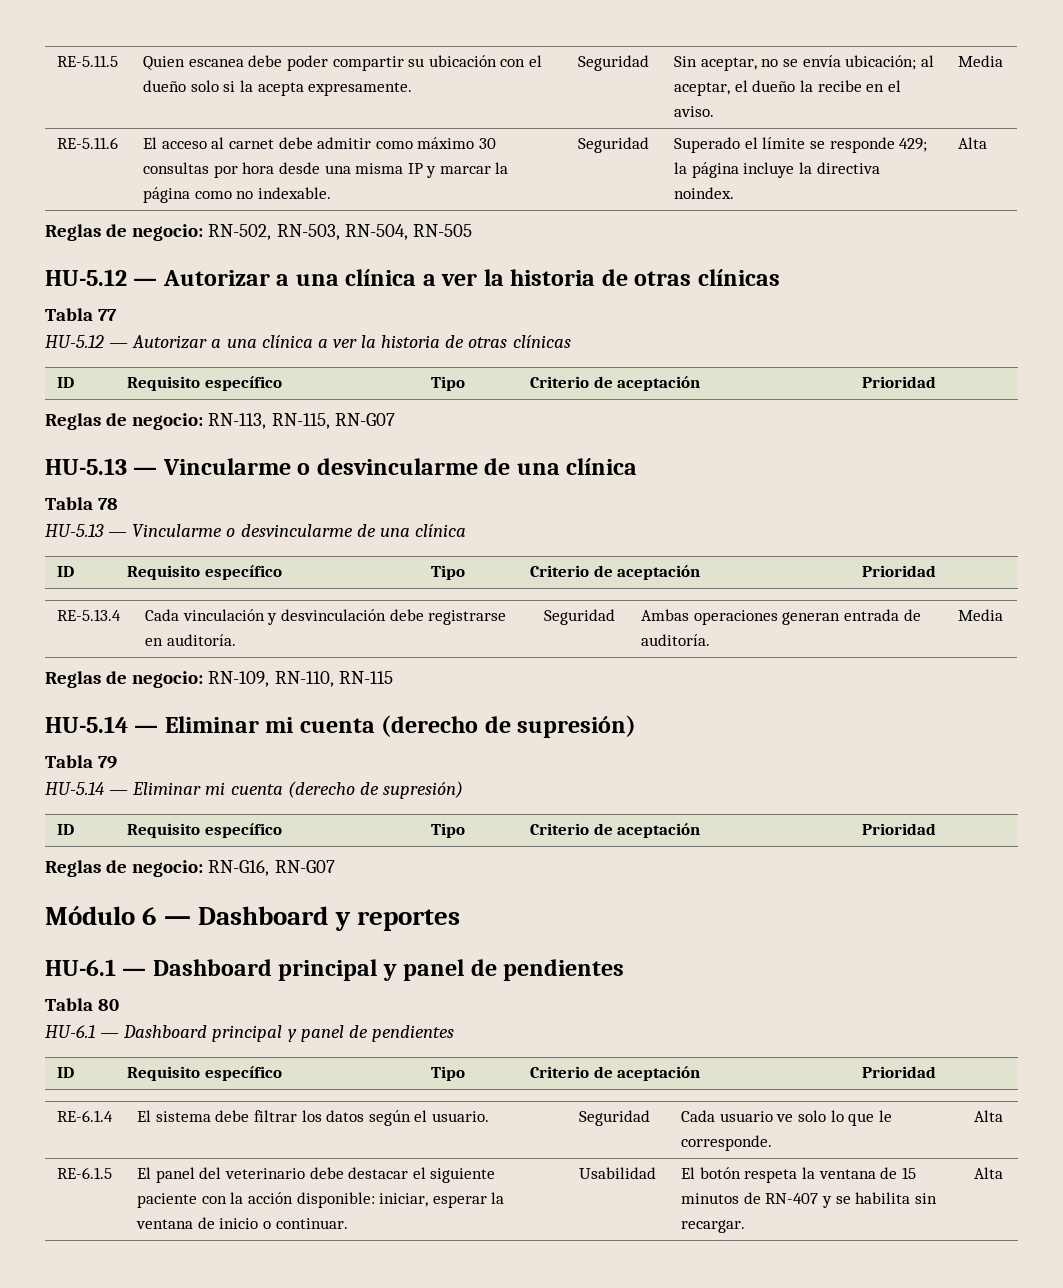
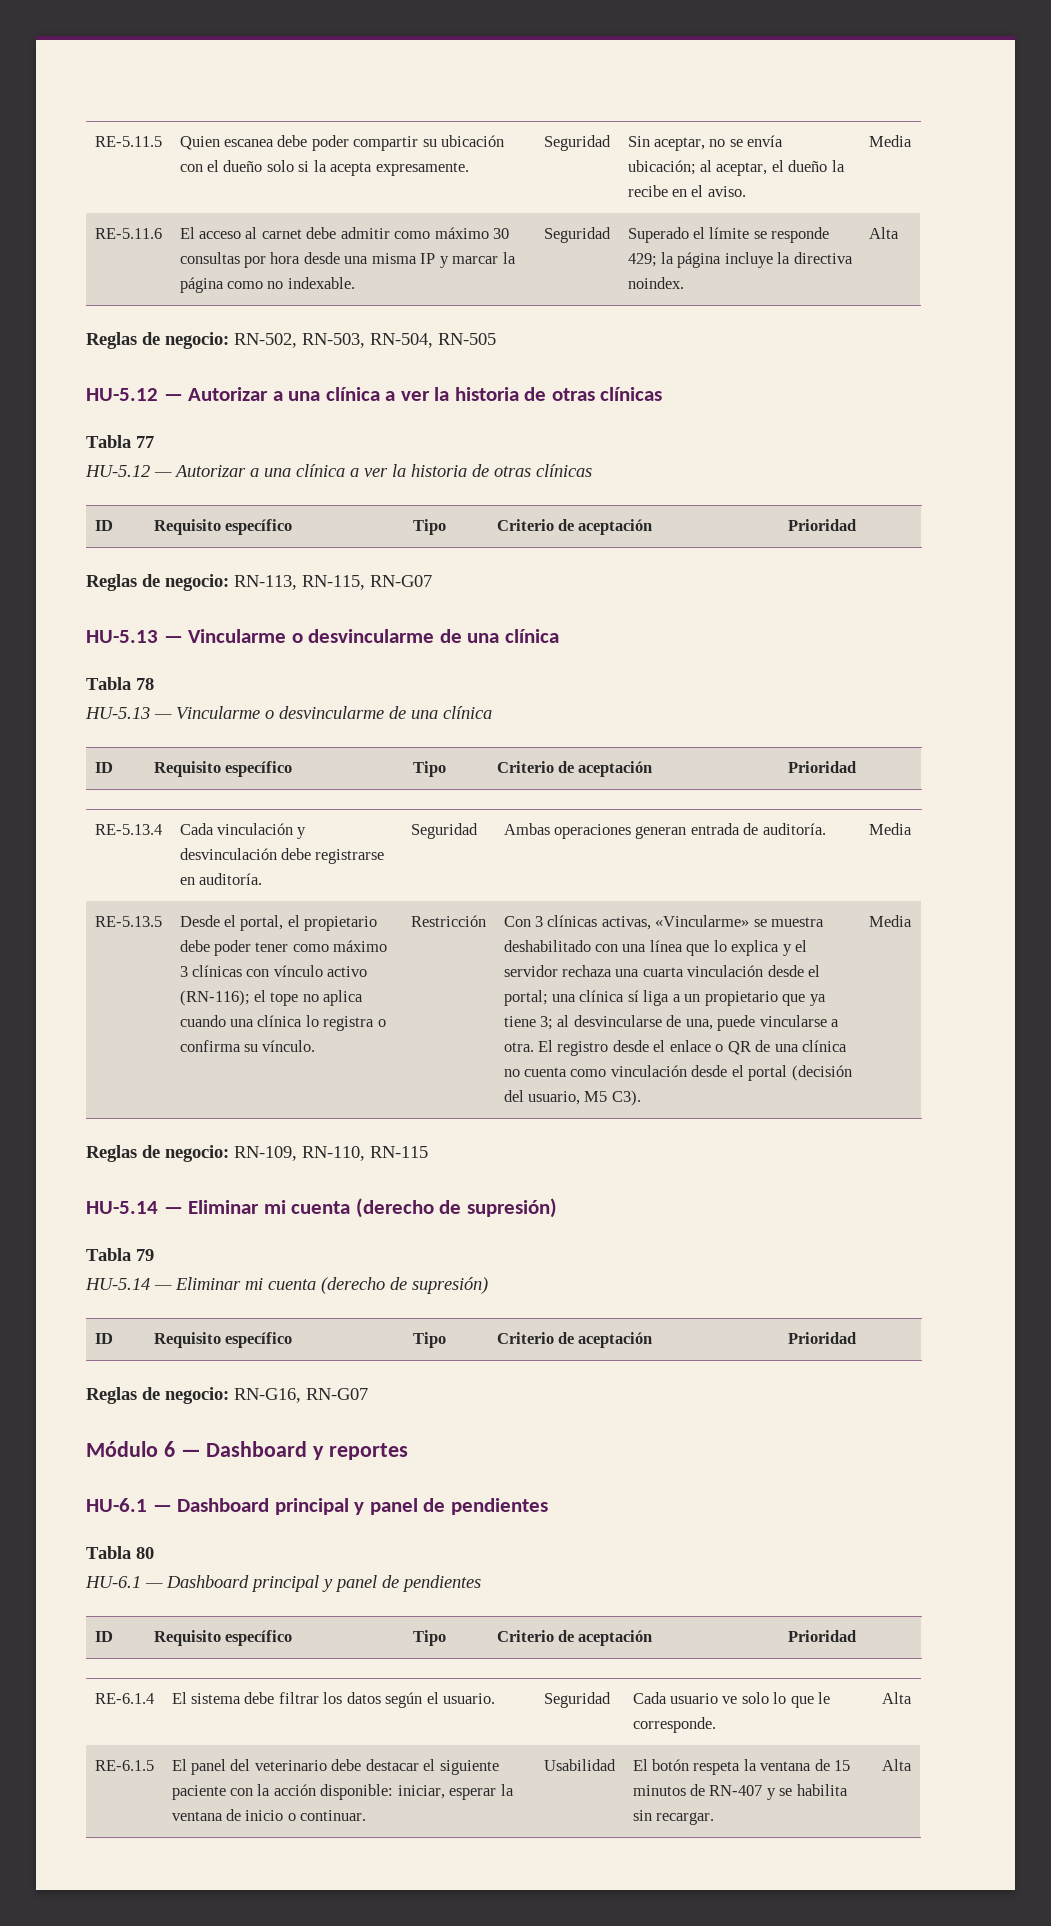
+ RE-5.13.5 | Desde el portal, el propietario debe poder tener como máximo 3 clínicas con vínculo activo (RN-116); el tope no aplica cuando una clínica lo registra o confirma su vínculo. | Restricción | Con 3 clínicas activas, «Vincularme» se muestra deshabilitado con una línea que lo explica y el servidor rechaza una cuarta vinculación desde el portal; una clínica sí liga a un propietario que ya tiene 3; al desvincularse de una, puede vincularse a otra. El registro desde el enlace o QR de una clínica no cuenta como vinculación desde el portal (decisión del usuario, M5 C3). | Media

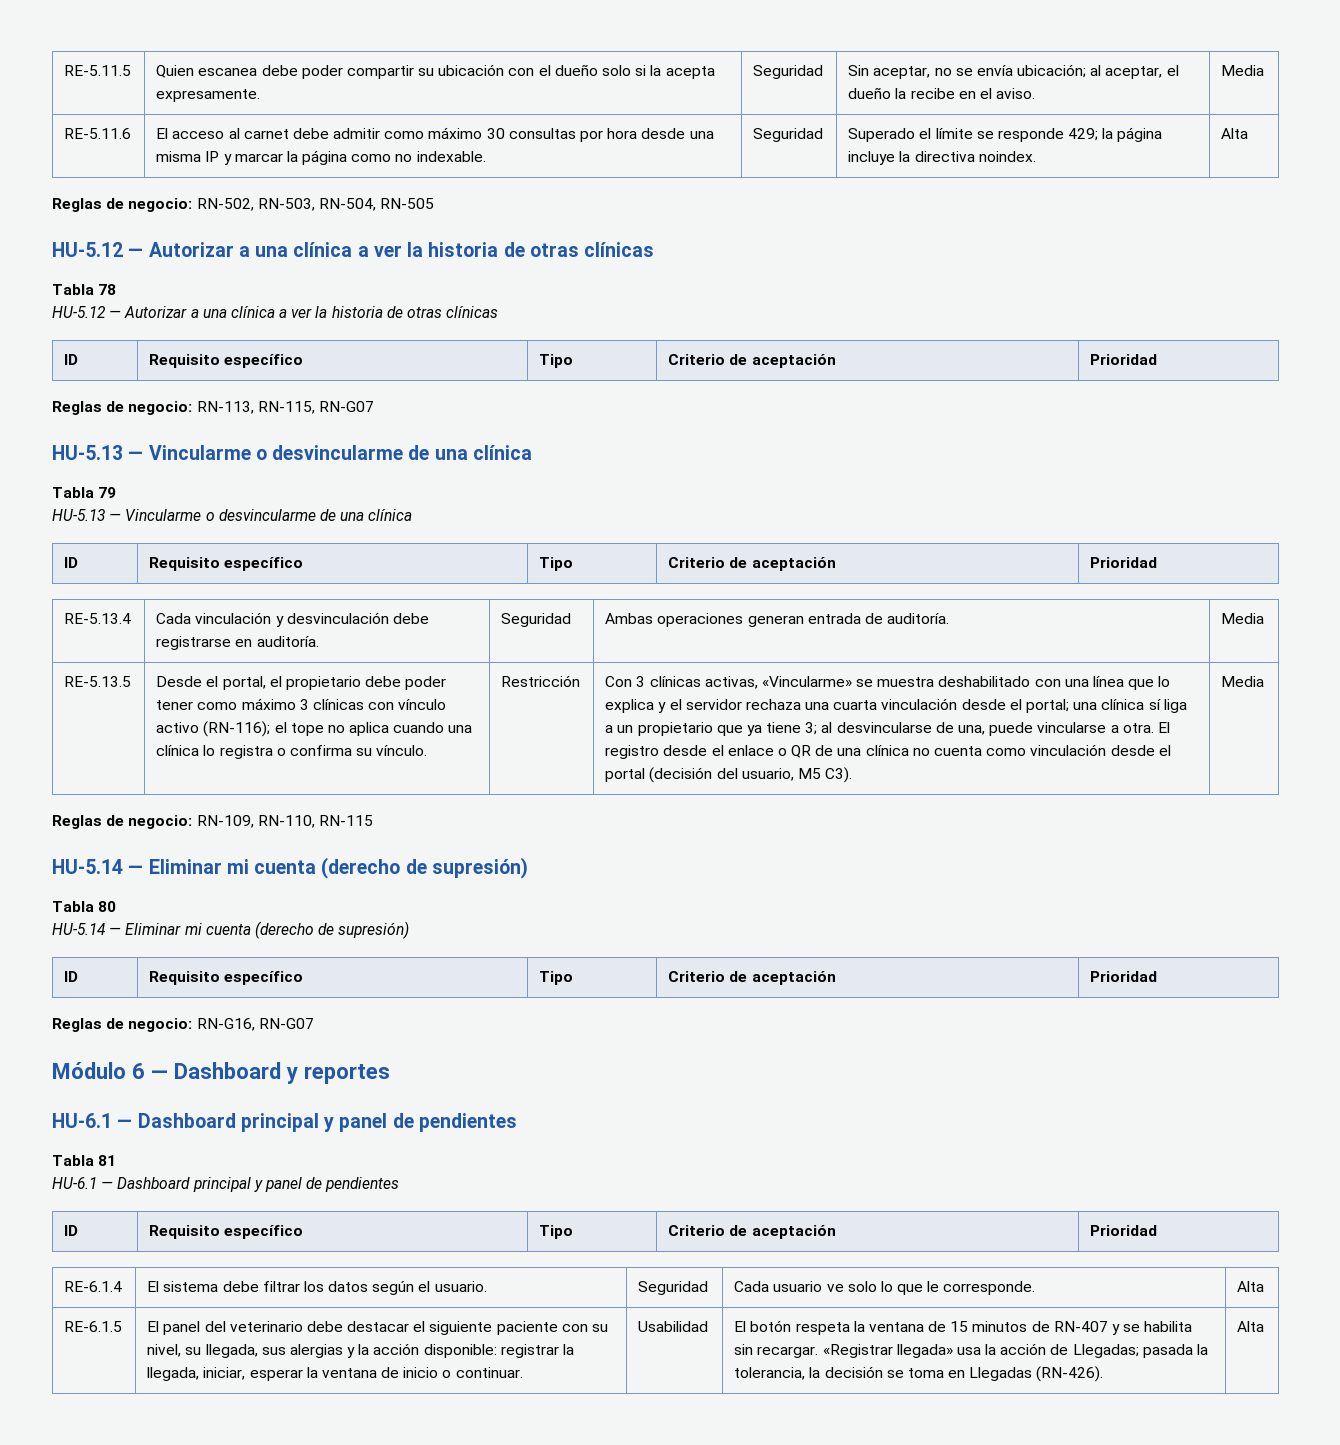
- Tabla 77
+ Tabla 78
- Tabla 78
+ Tabla 79
- Tabla 79
+ Tabla 80
- Tabla 80
+ Tabla 81
- El panel del veterinario debe destacar el siguiente paciente con la acción disponible: iniciar, esperar la ventana de inicio o continuar.
+ El panel del veterinario debe destacar el siguiente paciente con su nivel, su llegada, sus alergias y la acción disponible: registrar la llegada, iniciar, esperar la ventana de inicio o continuar.
+ «Registrar llegada» usa la acción de Llegadas; pasada la tolerancia, la decisión se toma en Llegadas (RN-426).

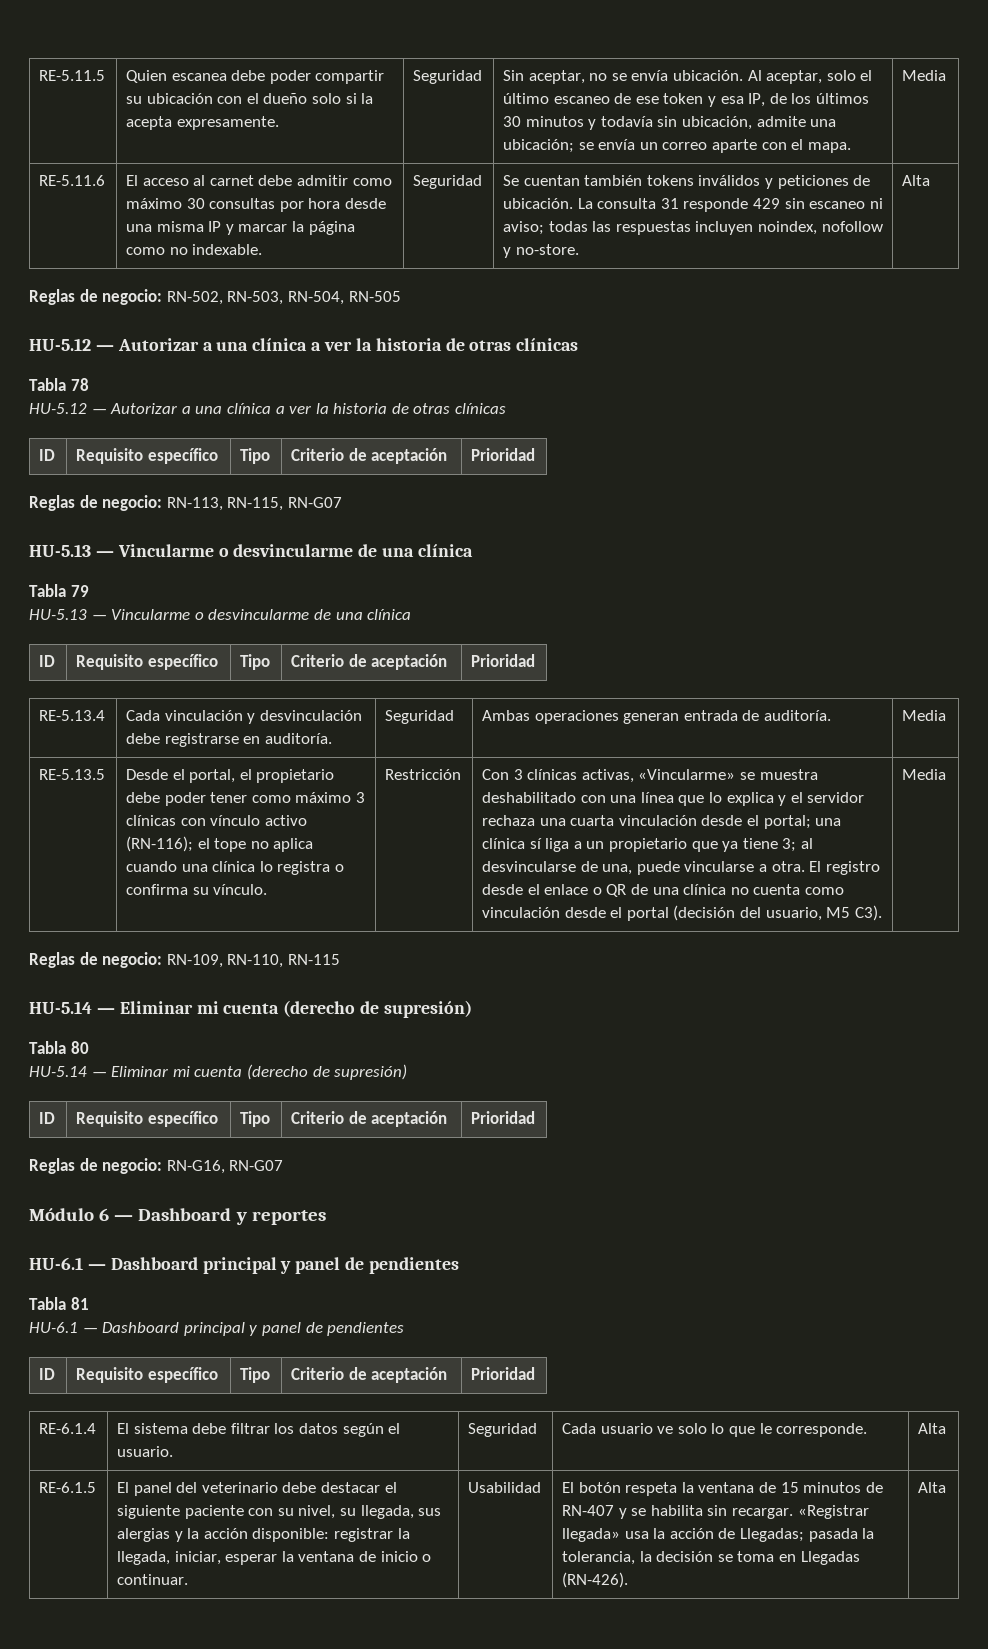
- Sin aceptar, no se envía ubicación; al aceptar, el dueño la recibe en el aviso.
+ Sin aceptar, no se envía ubicación. Al aceptar, solo el último escaneo de ese token y esa IP, de los últimos 30 minutos y todavía sin ubicación, admite una ubicación; se envía un correo aparte con el mapa.
- Superado el límite se responde 429; la página incluye la directiva noindex.
+ Se cuentan también tokens inválidos y peticiones de ubicación. La consulta 31 responde 429 sin escaneo ni aviso; todas las respuestas incluyen noindex, nofollow y no-store.

